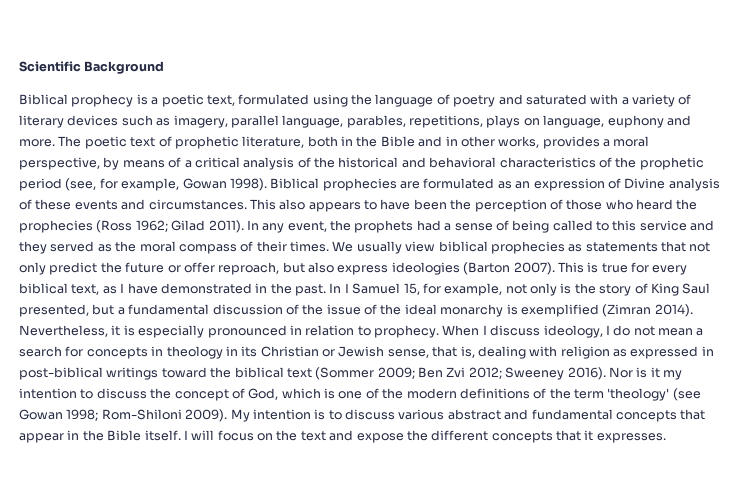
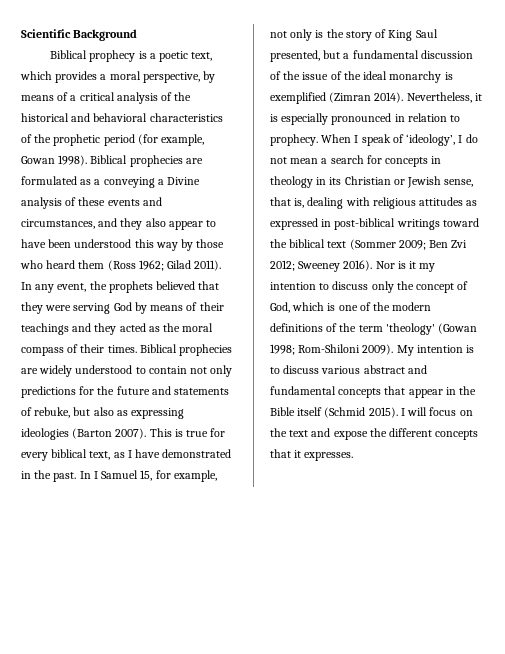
- Biblical prophecy is a poetic text, formulated using the language of poetry and saturated with a variety of literary devices such as imagery, parallel language, parables, repetitions, plays on language, euphony and more. The poetic text of prophetic literature, both in the Bible and in other works, provides a moral perspective, by means of a critical analysis of the historical and behavioral characteristics of the prophetic period (see, for example, Gowan 1998).
+ Biblical prophecy is a poetic text, which provides a moral perspective, by means of a critical analysis of the historical and behavioral characteristics of the prophetic period (for example, Gowan 1998).
- Biblical prophecies are formulated as an expression of Divine analysis of these events and circumstances. This also appears to have been the perception of those who heard the prophecies (Ross 1962; Gilad 2011).
+ Biblical prophecies are formulated as a conveying a Divine analysis of these events and circumstances, and they also appear to have been understood this way by those who heard them (Ross 1962; Gilad 2011).
- In any event, the prophets had a sense of being called to this service and they served as the moral compass of their times.
+ In any event, the prophets believed that they were serving God by means of their teachings and they acted as the moral compass of their times.
- We usually view biblical prophecies as statements that not only predict the future or offer reproach, but also express ideologies (Barton 2007).
+ Biblical prophecies are widely understood to contain not only predictions for the future and statements of rebuke, but also as expressing ideologies (Barton 2007).
- When I discuss ideology, I do not mean a search for concepts in theology in its Christian or Jewish sense, that is, dealing with religion as expressed in post-biblical writings toward the biblical text (Sommer 2009; Ben Zvi 2012; Sweeney 2016).
+ When I speak of ‘ideology’, I do not mean a search for concepts in theology in its Christian or Jewish sense, that is, dealing with religious attitudes as expressed in post-biblical writings toward the biblical text (Sommer 2009; Ben Zvi 2012; Sweeney 2016).
- Nor is it my intention to discuss the concept of God, which is one of the modern definitions of the term 'theology' (see Gowan 1998; Rom-Shiloni 2009).
+ Nor is it my intention to discuss only the concept of God, which is one of the modern definitions of the term 'theology' (Gowan 1998; Rom-Shiloni 2009).
- My intention is to discuss various abstract and fundamental concepts that appear in the Bible itself.
+ My intention is to discuss various abstract and fundamental concepts that appear in the Bible itself (Schmid 2015).

